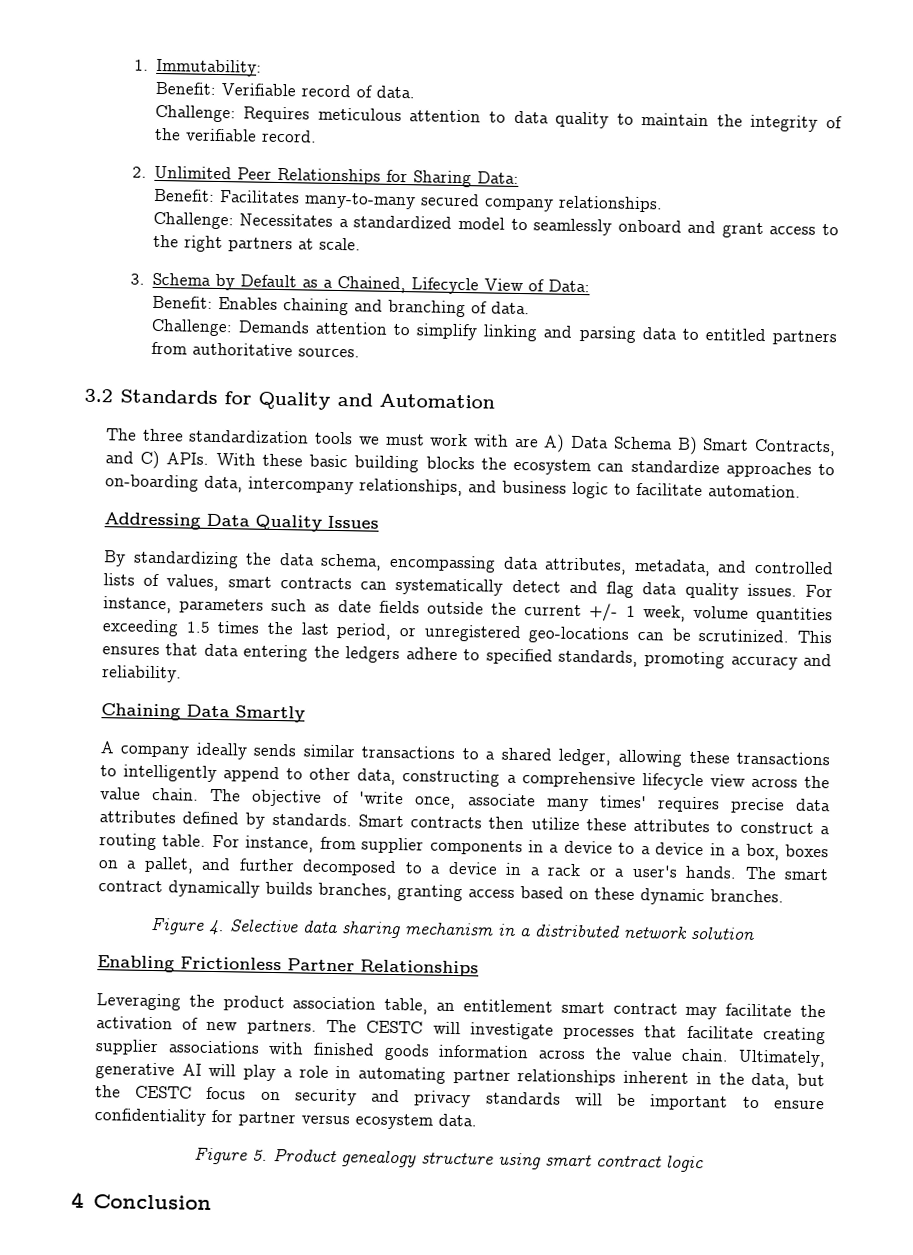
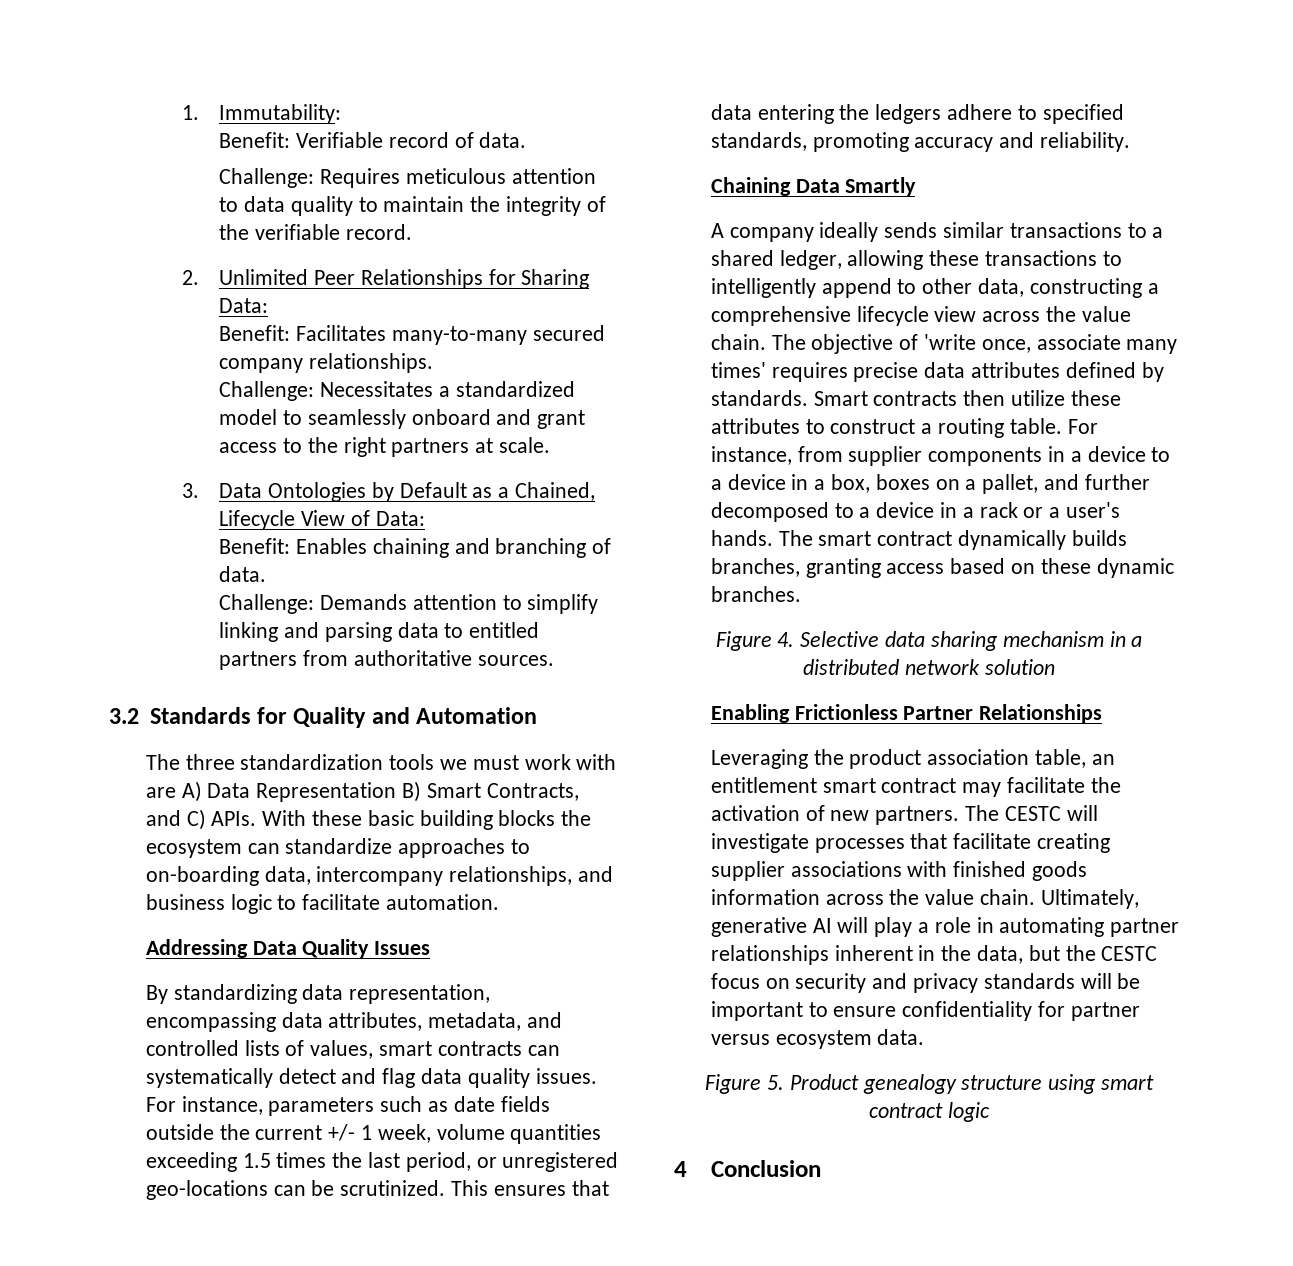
- 3. Schema by Default as a Chained, Lifecycle View of Data:
+ 3. Data Ontologies by Default as a Chained, Lifecycle View of Data:
- The three standardization tools we must work with are A) Data Schema B) Smart Contracts, and C) APIs.
+ The three standardization tools we must work with are A) Data Representation B) Smart Contracts, and C) APIs.
- By standardizing the data schema, encompassing data attributes, metadata, and controlled lists of values, smart contracts can systematically detect and flag data quality issues.
+ By standardizing data representation, encompassing data attributes, metadata, and controlled lists of values, smart contracts can systematically detect and flag data quality issues.

